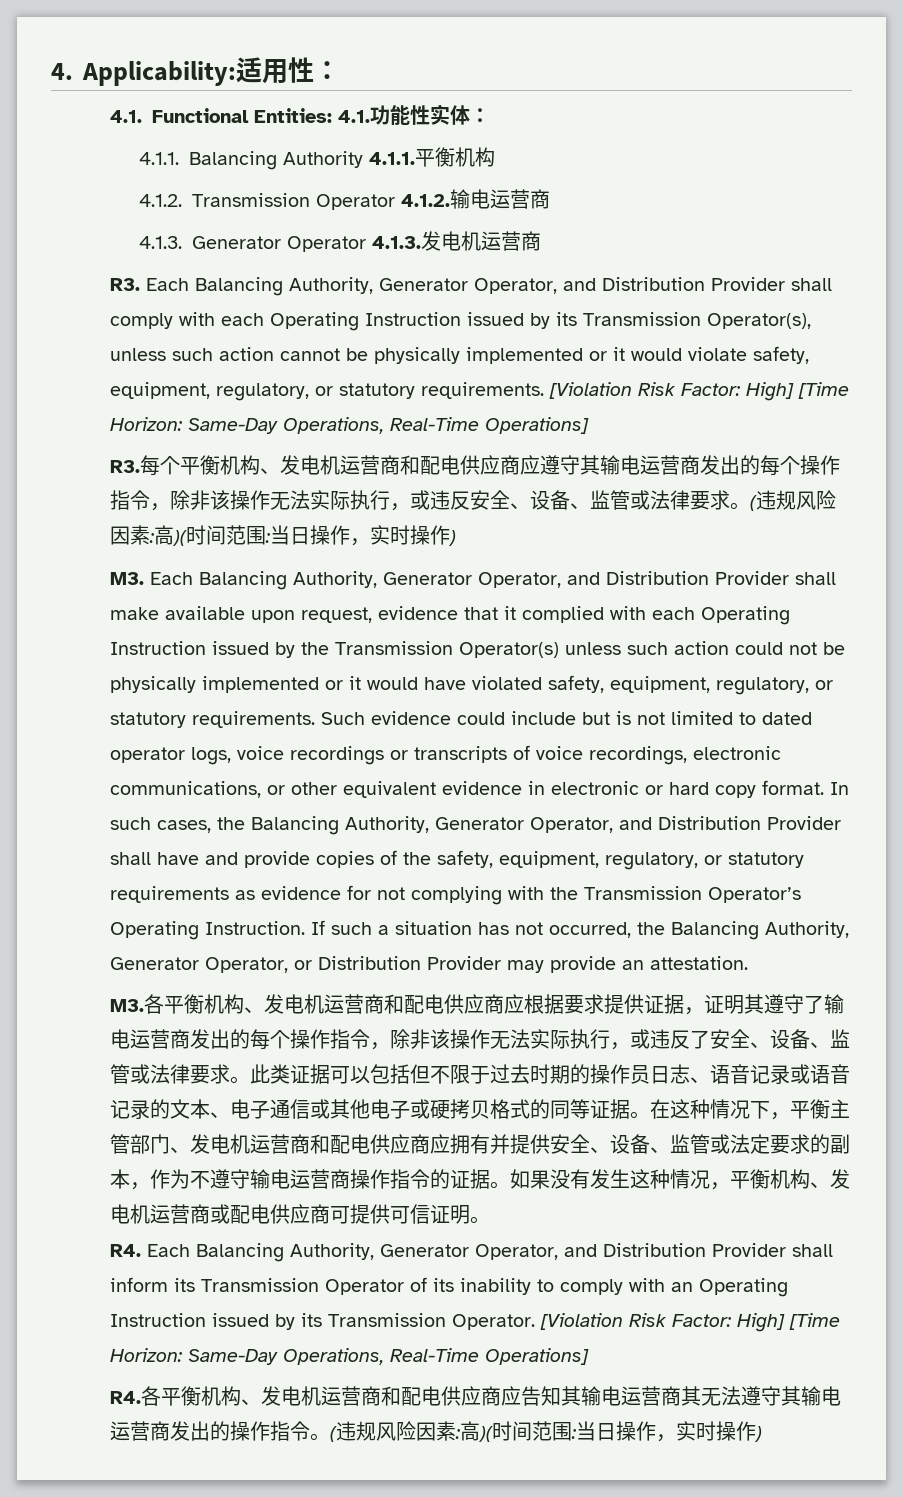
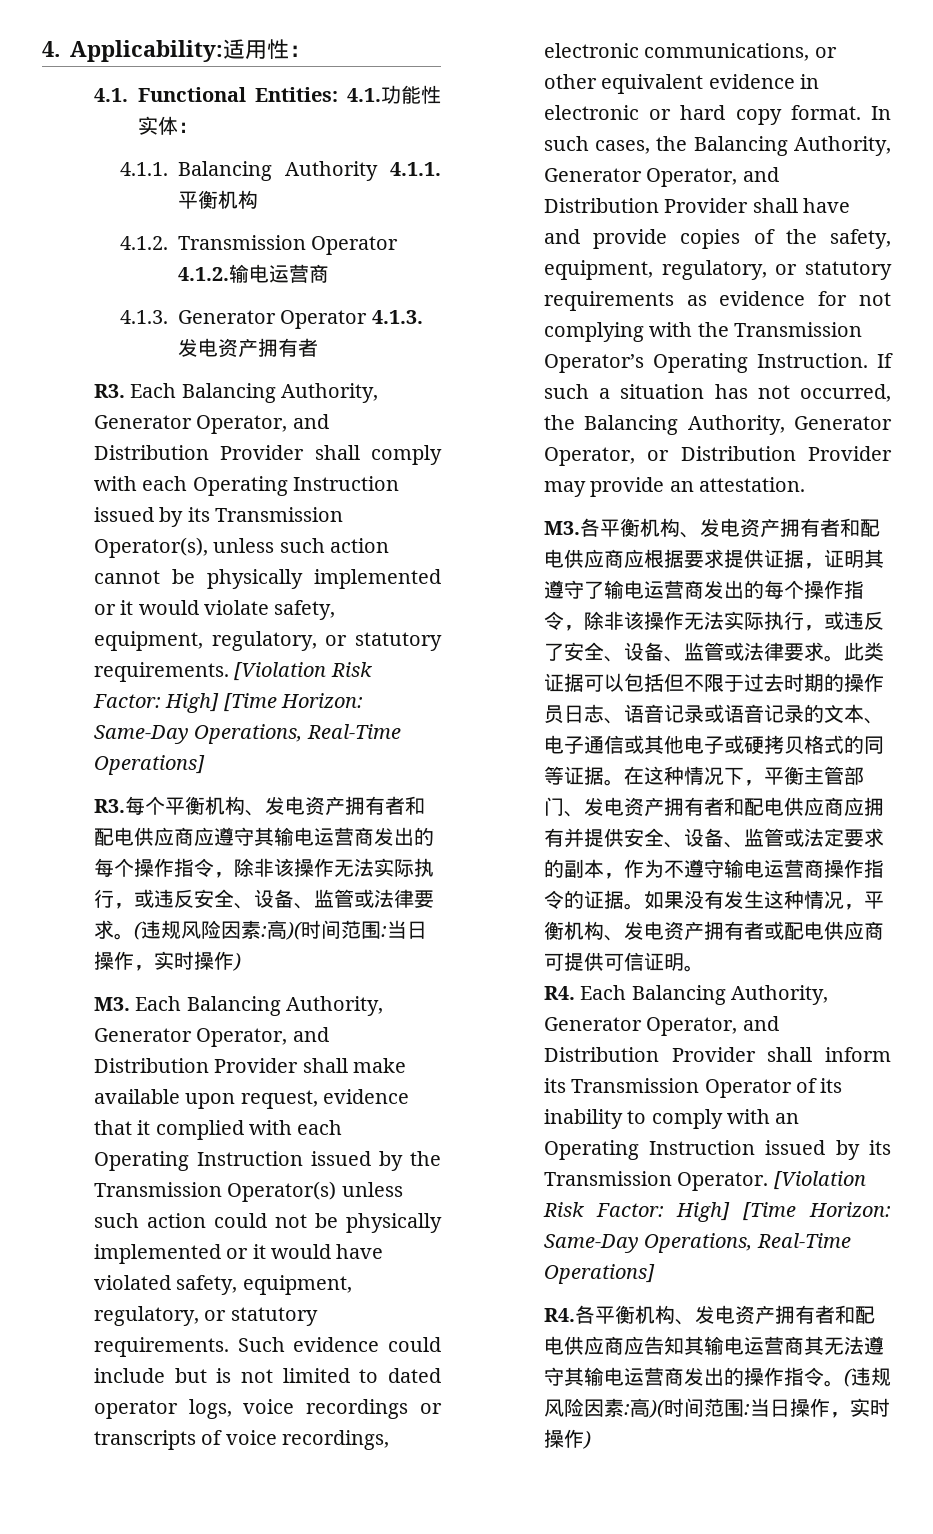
- 4.1.3. Generator Operator 4.1.3.发电机运营商
+ 4.1.3. Generator Operator 4.1.3.发电资产拥有者
- R3.每个平衡机构、发电机运营商和配电供应商应遵守其输电运营商发出的每个操作指令，除非该操作无法实际执行，或违反安全、设备、监管或法律要求。
+ R3.每个平衡机构、发电资产拥有者和配电供应商应遵守其输电运营商发出的每个操作指令，除非该操作无法实际执行，或违反安全、设备、监管或法律要求。
- M3.各平衡机构、发电机运营商和配电供应商应根据要求提供证据，证明其遵守了输电运营商发出的每个操作指令，除非该操作无法实际执行，或违反了安全、设备、监管或法律要求。
+ M3.各平衡机构、发电资产拥有者和配电供应商应根据要求提供证据，证明其遵守了输电运营商发出的每个操作指令，除非该操作无法实际执行，或违反了安全、设备、监管或法律要求。
- 在这种情况下，平衡主管部门、发电机运营商和配电供应商应拥有并提供安全、设备、监管或法定要求的副本，作为不遵守输电运营商操作指令的证据。
+ 在这种情况下，平衡主管部门、发电资产拥有者和配电供应商应拥有并提供安全、设备、监管或法定要求的副本，作为不遵守输电运营商操作指令的证据。
- 如果没有发生这种情况，平衡机构、发电机运营商或配电供应商可提供可信证明。
+ 如果没有发生这种情况，平衡机构、发电资产拥有者或配电供应商可提供可信证明。
- R4.各平衡机构、发电机运营商和配电供应商应告知其输电运营商其无法遵守其输电运营商发出的操作指令。
+ R4.各平衡机构、发电资产拥有者和配电供应商应告知其输电运营商其无法遵守其输电运营商发出的操作指令。

